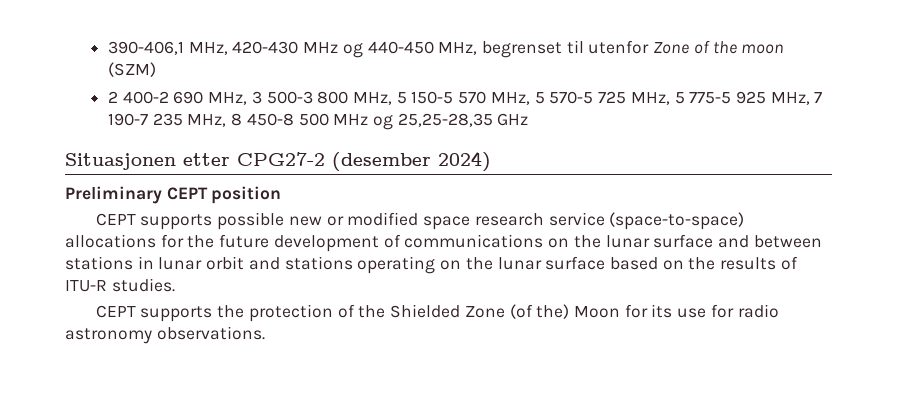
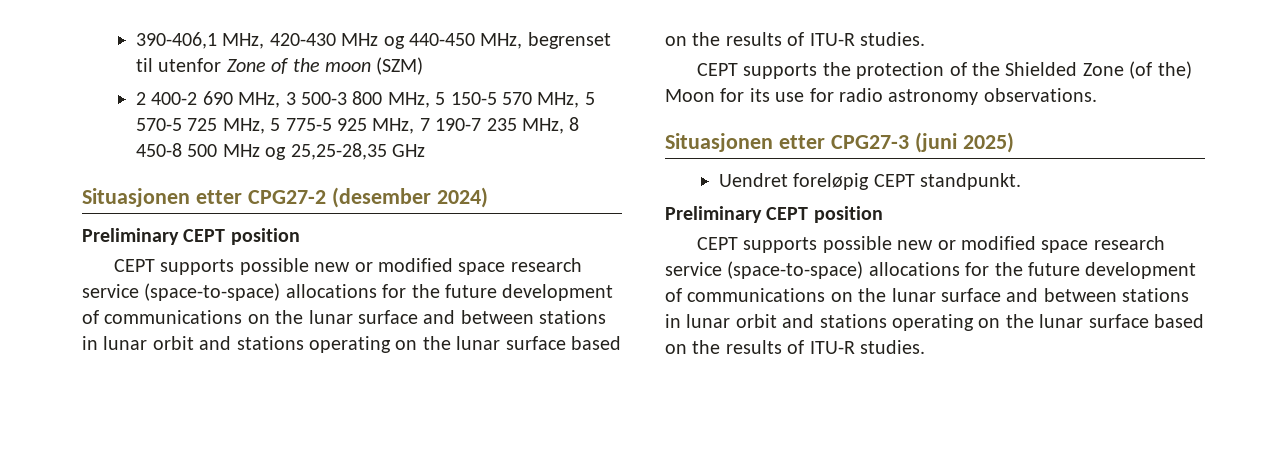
+ Situasjonen etter CPG27-3 (juni 2025)
+ Uendret foreløpig CEPT standpunkt.
+ Preliminary CEPT position
+ CEPT supports possible new or modified space research service (space-to-space) allocations for the future development of communications on the lunar surface and between stations in lunar orbit and stations operating on the lunar surface based on the results of ITU-R studies.

